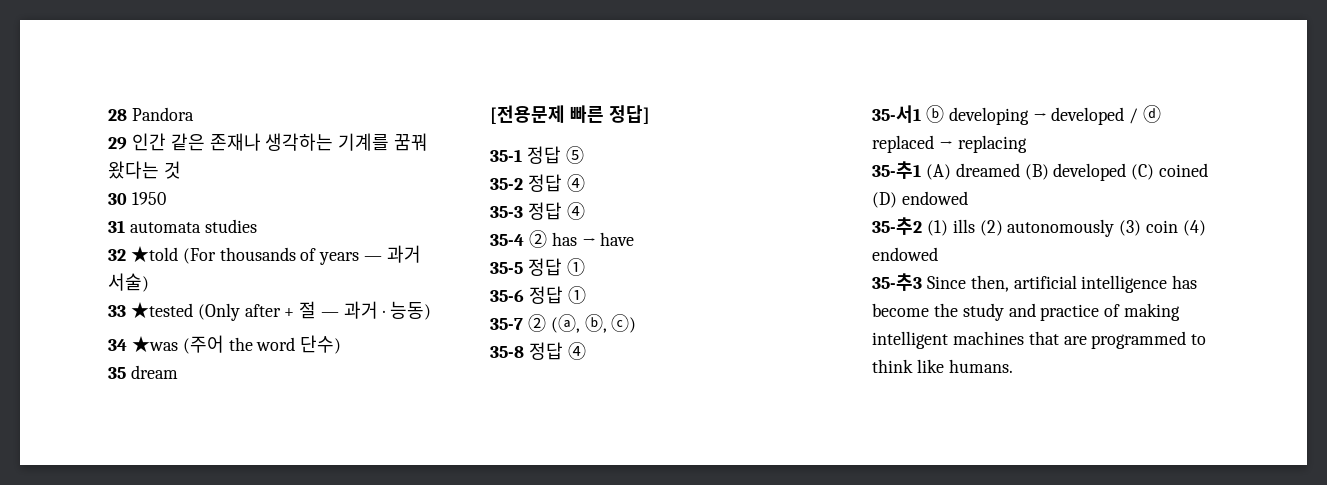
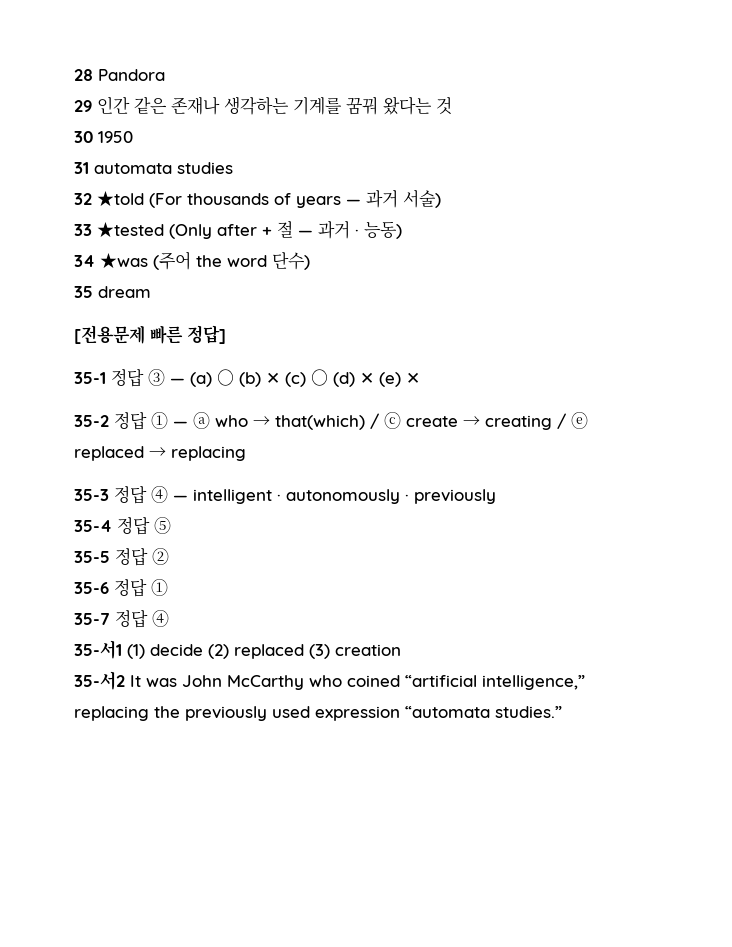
- 35-1 정답 ⑤
- 35-2 정답 ④
- 35-3 정답 ④
- 35-4 ② has → have
+ 35-1 정답 ③ — (a) ○ (b) ✕ (c) ○ (d) ✕ (e) ✕
+ 35-2 정답 ① — ⓐ who → that(which) / ⓒ create → creating / ⓔ replaced → replacing
+ 35-3 정답 ④ — intelligent · autonomously · previously
+ 35-4 정답 ⑤
- 35-5 정답 ①
+ 35-5 정답 ②
- 35-7 ② (ⓐ, ⓑ, ⓒ)
- 35-8 정답 ④
- 35-서1 ⓑ developing → developed / ⓓ replaced → replacing
- 35-추1 (A) dreamed (B) developed (C) coined (D) endowed
- 35-추2 (1) ills (2) autonomously (3) coin (4) endowed
- 35-추3 Since then, artificial intelligence has become the study and practice of making intelligent machines that are programmed to think like humans.
+ 35-7 정답 ④
+ 35-서1 (1) decide (2) replaced (3) creation
+ 35-서2 It was John McCarthy who coined “artificial intelligence,” replacing the previously used expression “automata studies.”

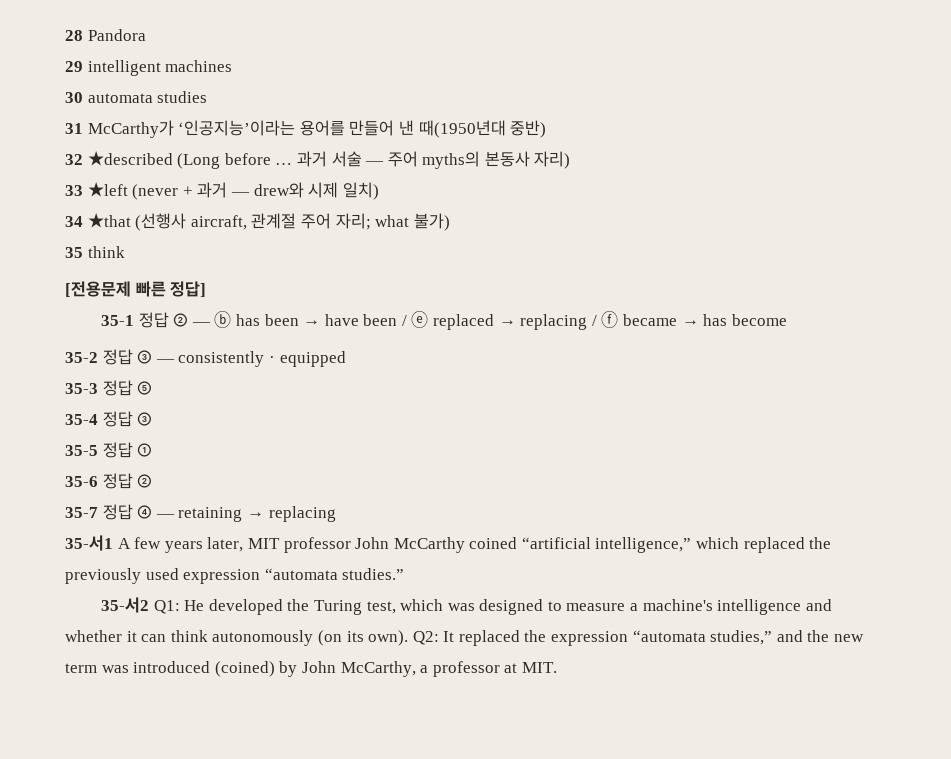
- 29 인간 같은 존재나 생각하는 기계를 꿈꿔 왔다는 것
+ 29 intelligent machines
- 30 1950
- 31 automata studies
+ 30 automata studies
- 32 ★told (For thousands of years — 과거 서술)
- 33 ★tested (Only after + 절 — 과거 · 능동)
- 34 ★was (주어 the word 단수)
+ 31 McCarthy가 ‘인공지능’이라는 용어를 만들어 낸 때(1950년대 중반)
+ 32 ★described (Long before … 과거 서술 — 주어 myths의 본동사 자리)
+ 33 ★left (never + 과거 — drew와 시제 일치)
+ 34 ★that (선행사 aircraft, 관계절 주어 자리; what 불가)
- 35 dream
+ 35 think
- 35-1 정답 ③ — (a) ○ (b) ✕ (c) ○ (d) ✕ (e) ✕
- 35-2 정답 ① — ⓐ who → that(which) / ⓒ create → creating / ⓔ replaced → replacing
- 35-3 정답 ④ — intelligent · autonomously · previously
+ 35-1 정답 ② — ⓑ has been → have been / ⓔ replaced → replacing / ⓕ became → has become
+ 35-2 정답 ③ — consistently · equipped
+ 35-3 정답 ⑤
- 35-4 정답 ⑤
+ 35-4 정답 ③
- 35-5 정답 ②
+ 35-5 정답 ①
- 35-6 정답 ①
+ 35-6 정답 ②
- 35-7 정답 ④
- 35-서1 (1) decide (2) replaced (3) creation
- 35-서2 It was John McCarthy who coined “artificial intelligence,” replacing the previously used expression “automata studies.”
+ 35-7 정답 ④ — retaining → replacing
+ 35-서1 A few years later, MIT professor John McCarthy coined “artificial intelligence,” which replaced the previously used expression “automata studies.”
+ 35-서2 Q1: He developed the Turing test, which was designed to measure a machine's intelligence and whether it can think autonomously (on its own). Q2: It replaced the expression “automata studies,” and the new term was introduced (coined) by John McCarthy, a professor at MIT.

